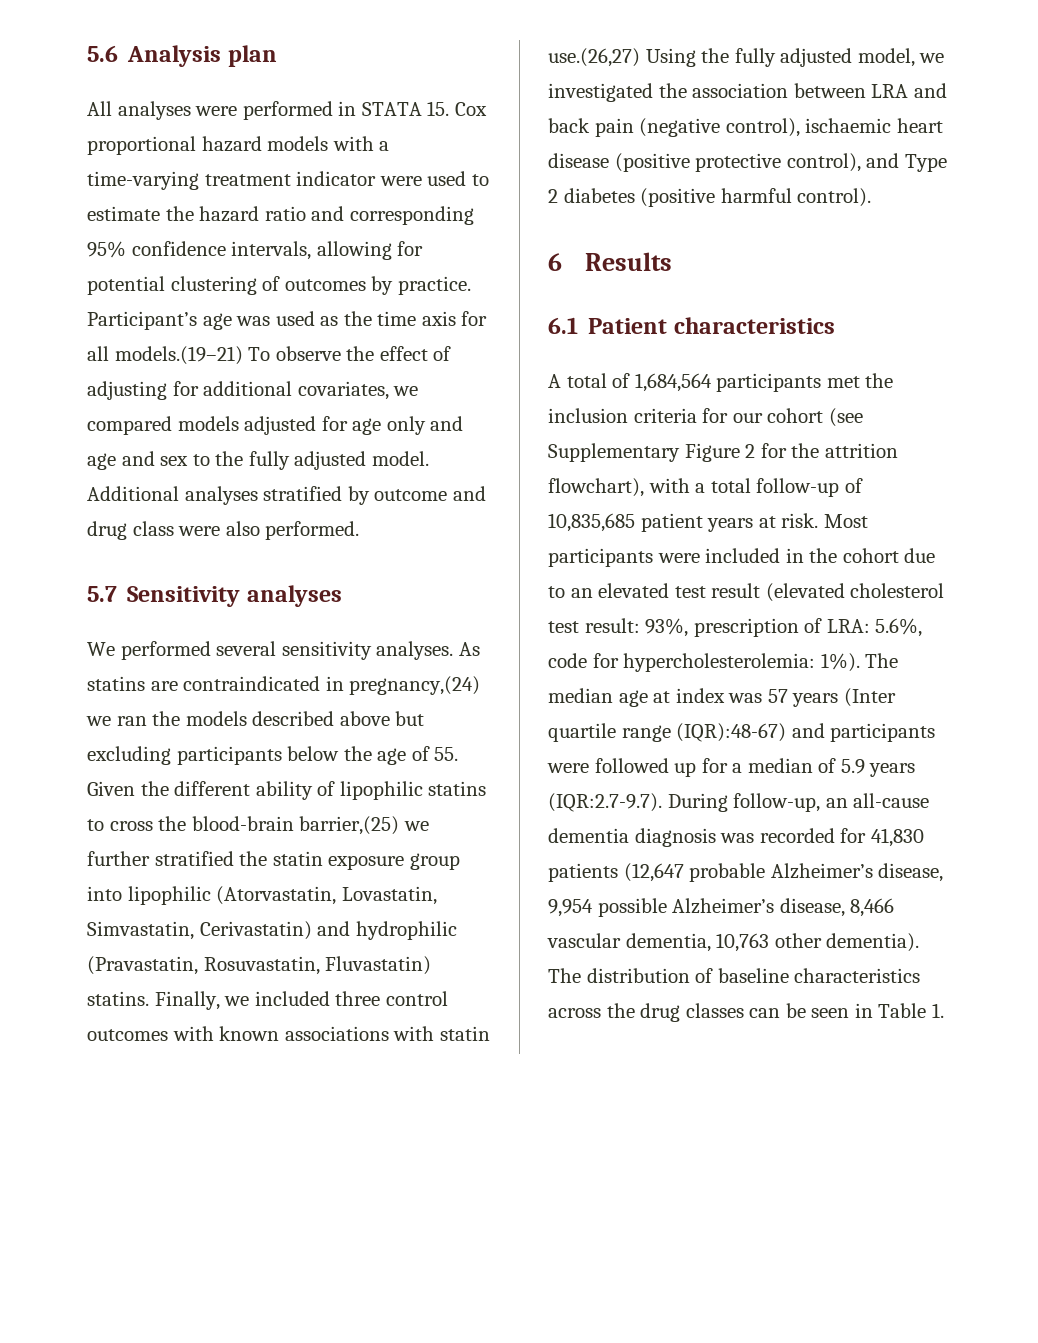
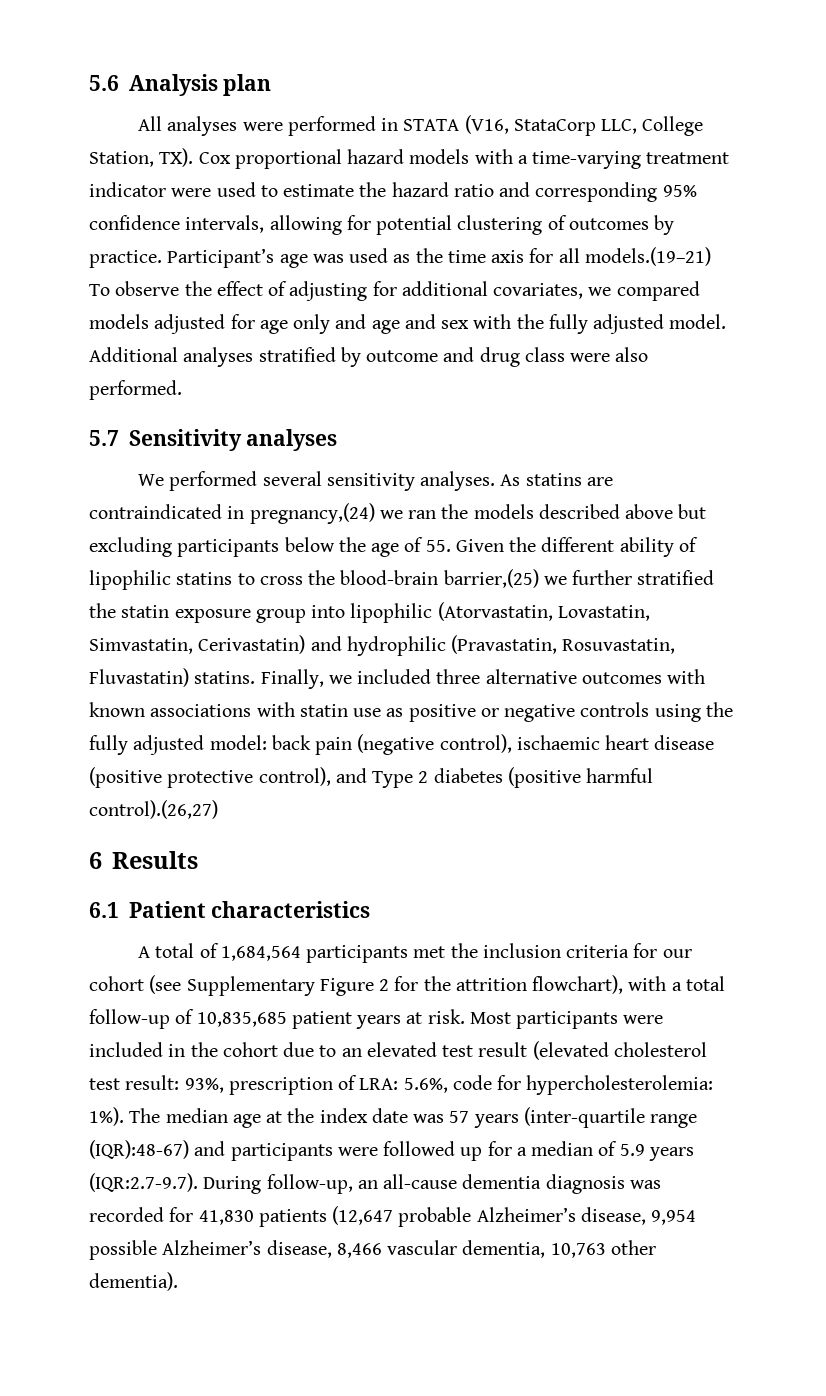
- All analyses were performed in STATA 15. Cox proportional hazard models with a time-varying treatment indicator were used to estimate the hazard ratio and corresponding 95% confidence intervals, allowing for potential clustering of outcomes by practice.
+ All analyses were performed in STATA (V16, StataCorp LLC, College Station, TX). Cox proportional hazard models with a time-varying treatment indicator were used to estimate the hazard ratio and corresponding 95% confidence intervals, allowing for potential clustering of outcomes by practice.
- Participant’s age was used as the time axis for all models.(19–21) To observe the effect of adjusting for additional covariates, we compared models adjusted for age only and age and sex to the fully adjusted model.
+ Participant’s age was used as the time axis for all models.(19–21) To observe the effect of adjusting for additional covariates, we compared models adjusted for age only and age and sex with the fully adjusted model.
- Finally, we included three control outcomes with known associations with statin use.(26,27) Using the fully adjusted model, we investigated the association between LRA and back pain (negative control), ischaemic heart disease (positive protective control), and Type 2 diabetes (positive harmful control).
+ Finally, we included three alternative outcomes with known associations with statin use as positive or negative controls using the fully adjusted model: back pain (negative control), ischaemic heart disease (positive protective control), and Type 2 diabetes (positive harmful control).(26,27)
- The median age at index was 57 years (Inter quartile range (IQR):48-67) and participants were followed up for a median of 5.9 years (IQR:2.7-9.7). During follow-up, an all-cause dementia diagnosis was recorded for 41,830 patients (12,647 probable Alzheimer’s disease, 9,954 possible Alzheimer’s disease, 8,466 vascular dementia, 10,763 other dementia). The distribution of baseline characteristics across the drug classes can be seen in Table 1.
+ The median age at the index date was 57 years (inter-quartile range (IQR):48-67) and participants were followed up for a median of 5.9 years (IQR:2.7-9.7). During follow-up, an all-cause dementia diagnosis was recorded for 41,830 patients (12,647 probable Alzheimer’s disease, 9,954 possible Alzheimer’s disease, 8,466 vascular dementia, 10,763 other dementia).

